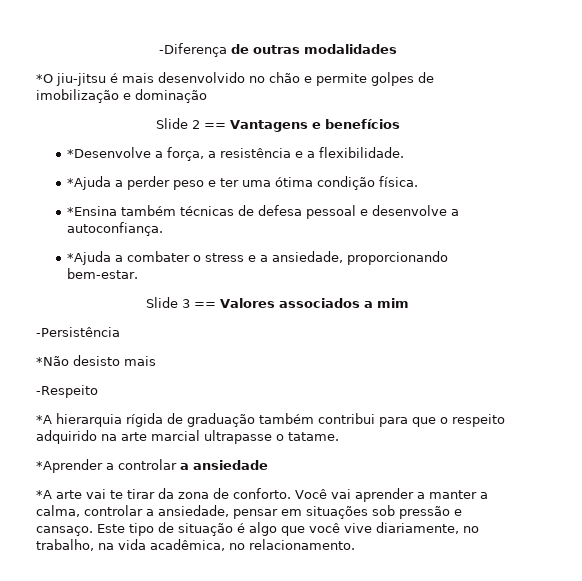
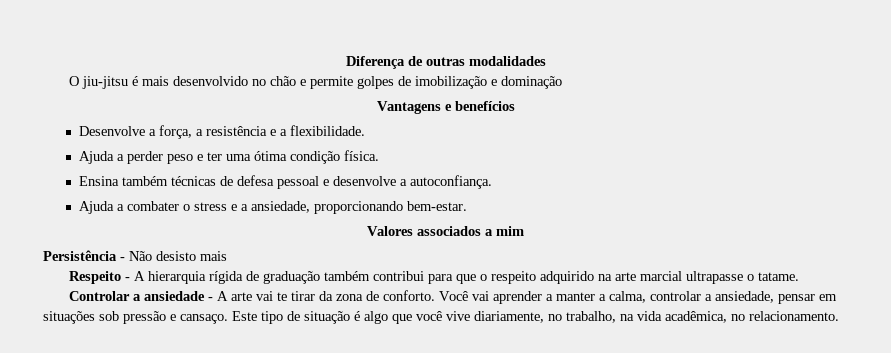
- -Diferença de outras modalidades
+ Diferença de outras modalidades
- *O jiu-jitsu é mais desenvolvido no chão e permite golpes de imobilização e dominação
+ O jiu-jitsu é mais desenvolvido no chão e permite golpes de imobilização e dominação
- Slide 2 == Vantagens e benefícios
+ Vantagens e benefícios
- *Desenvolve a força, a resistência e a flexibilidade.
+ Desenvolve a força, a resistência e a flexibilidade.
- *Ajuda a perder peso e ter uma ótima condição física.
+ Ajuda a perder peso e ter uma ótima condição física.
- *Ensina também técnicas de defesa pessoal e desenvolve a autoconfiança.
+ Ensina também técnicas de defesa pessoal e desenvolve a autoconfiança.
- *Ajuda a combater o stress e a ansiedade, proporcionando bem-estar.
+ Ajuda a combater o stress e a ansiedade, proporcionando bem-estar.
- Slide 3 == Valores associados a mim
+ Valores associados a mim
- -Persistência
- *Não desisto mais
+ Persistência - Não desisto mais
- -Respeito
- *A hierarquia rígida de graduação também contribui para que o respeito adquirido na arte marcial ultrapasse o tatame.
+ Respeito - A hierarquia rígida de graduação também contribui para que o respeito adquirido na arte marcial ultrapasse o tatame.
- *Aprender a controlar a ansiedade
- *A arte vai te tirar da zona de conforto.
+ Controlar a ansiedade - A arte vai te tirar da zona de conforto.

